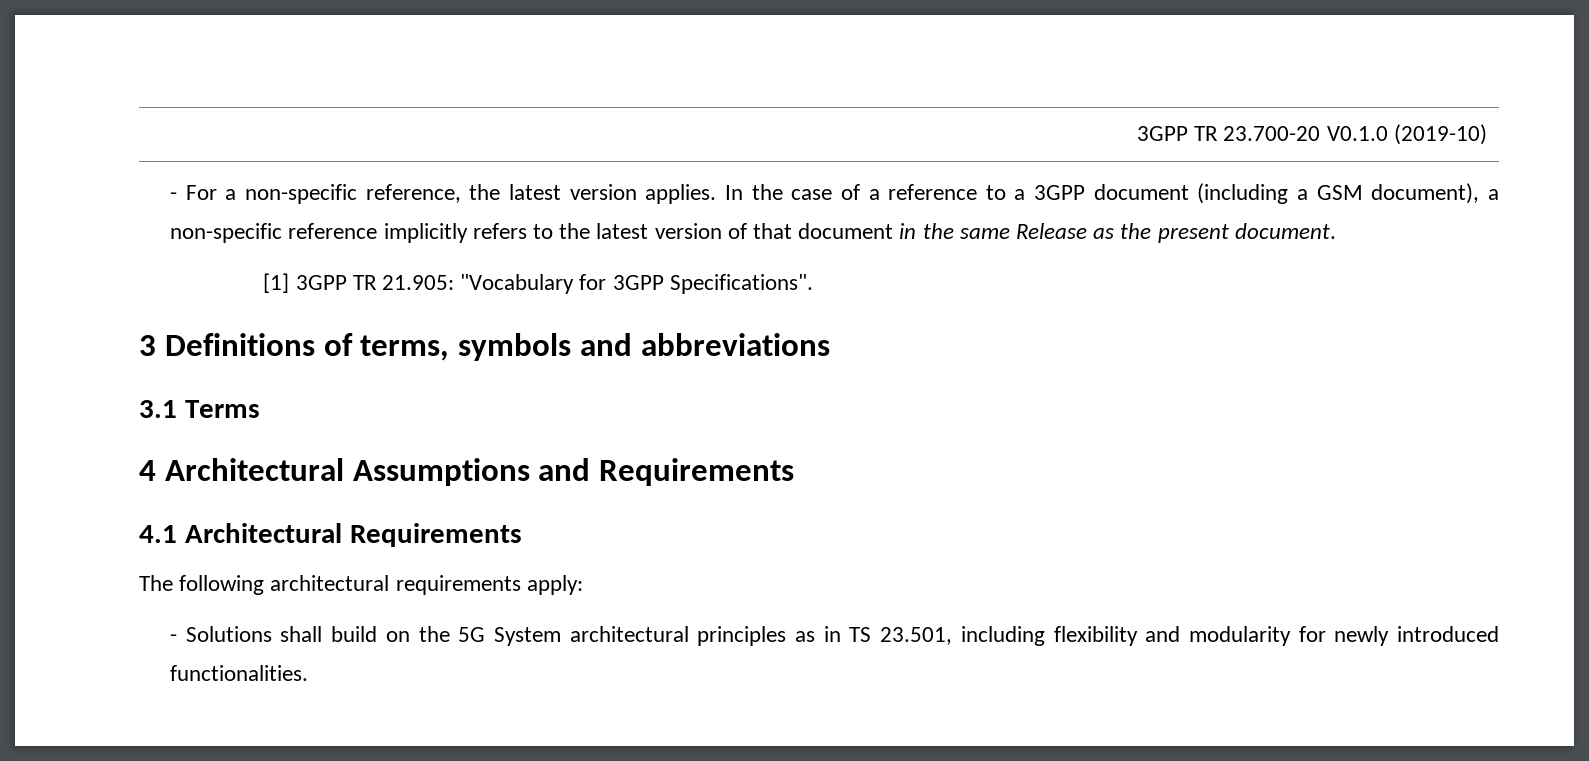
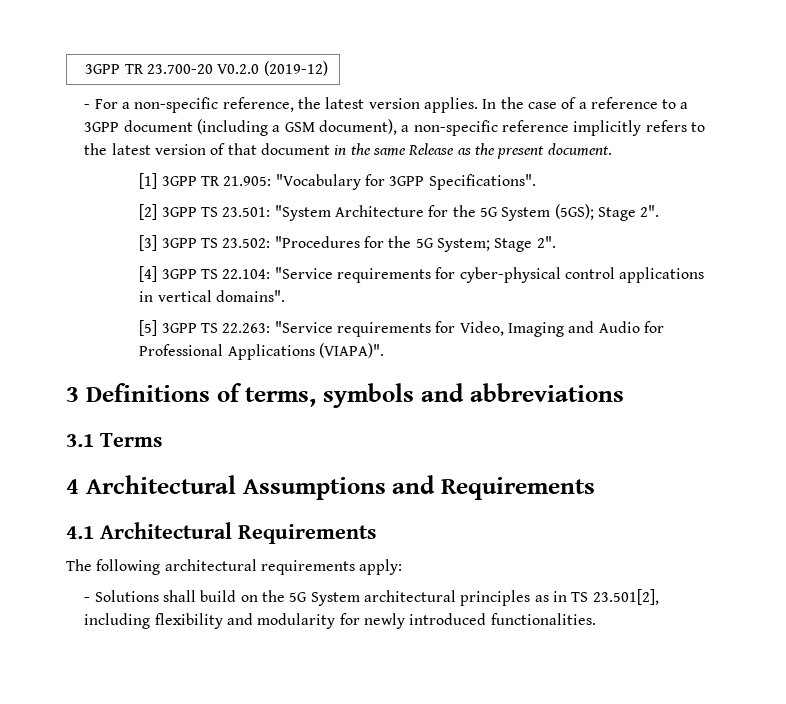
- 3GPP TR 23.700-20 V0.1.0 (2019-10)
+ 3GPP TR 23.700-20 V0.2.0 (2019-12)
+ [2] 3GPP TS 23.501: "System Architecture for the 5G System (5GS); Stage 2".
+ [3] 3GPP TS 23.502: "Procedures for the 5G System; Stage 2".
+ [4] 3GPP TS 22.104: "Service requirements for cyber-physical control applications in vertical domains".
+ [5] 3GPP TS 22.263: "Service requirements for Video, Imaging and Audio for Professional Applications (VIAPA)".
- - Solutions shall build on the 5G System architectural principles as in TS 23.501, including flexibility and modularity for newly introduced functionalities.
+ - Solutions shall build on the 5G System architectural principles as in TS 23.501[2], including flexibility and modularity for newly introduced functionalities.

